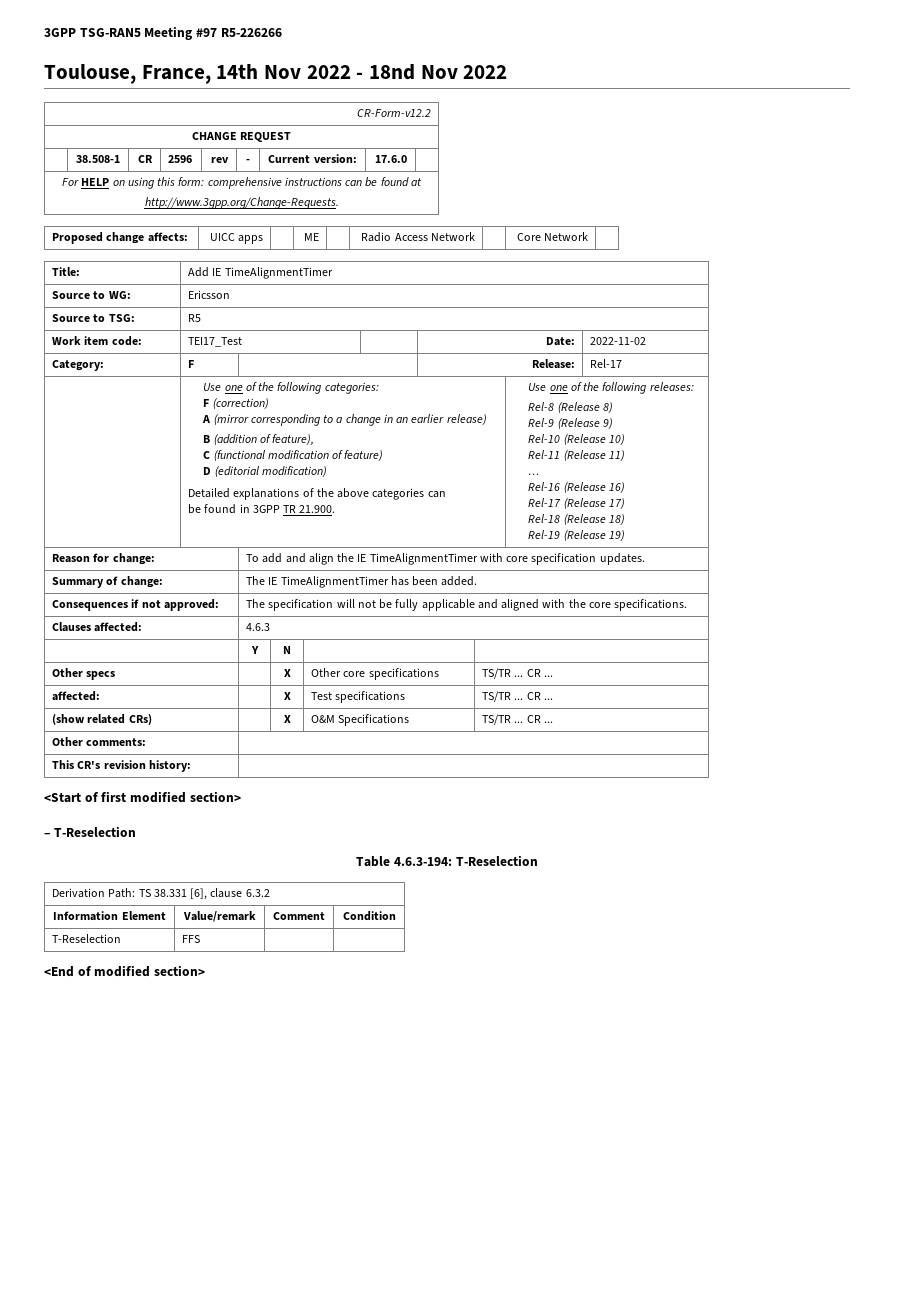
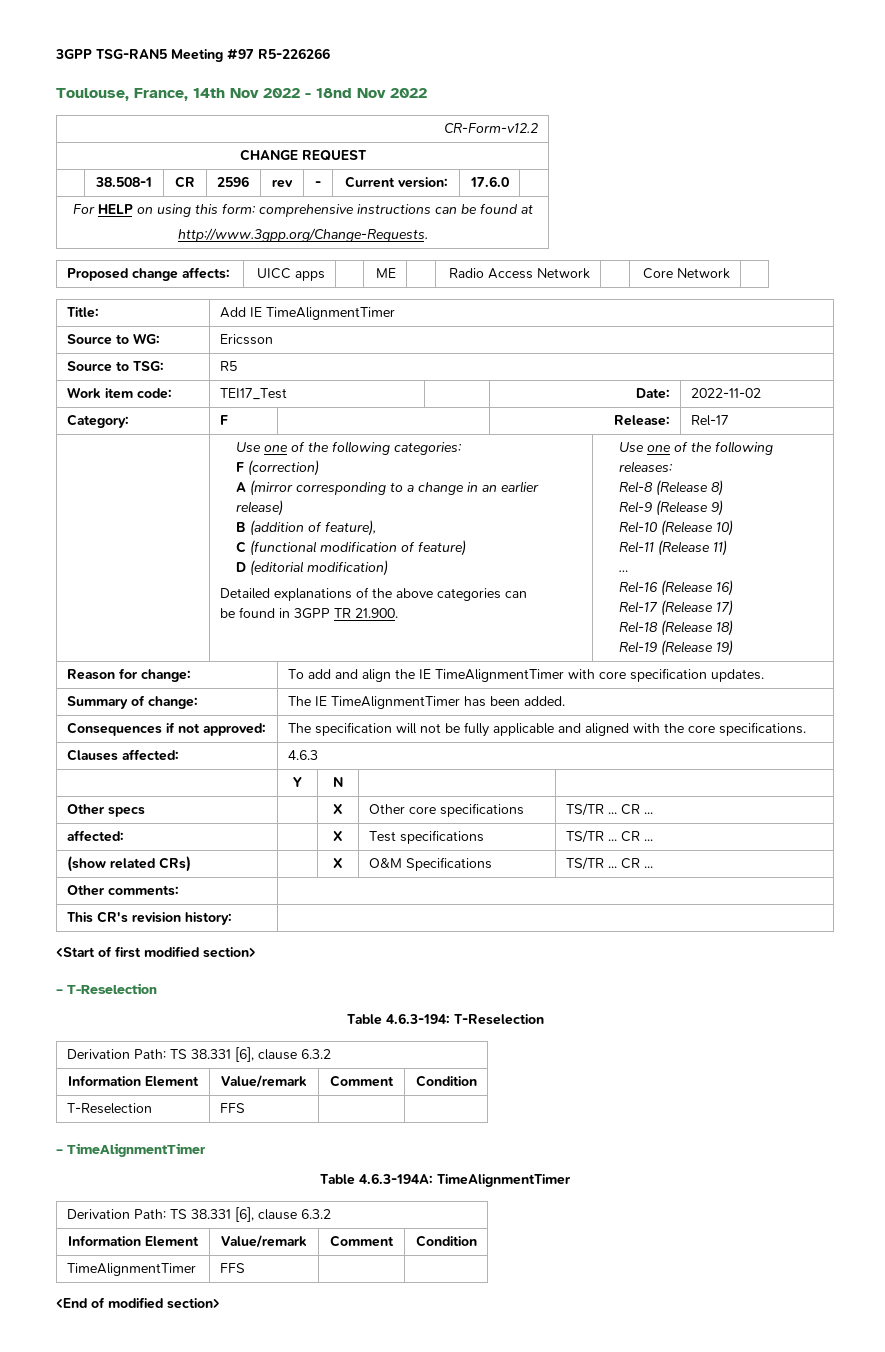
+ – TimeAlignmentTimer
+ Table 4.6.3-194A: TimeAlignmentTimer
+ Derivation Path: TS 38.331 [6], clause 6.3.2
+ Information Element | Value/remark | Comment | Condition
+ TimeAlignmentTimer | FFS | |

